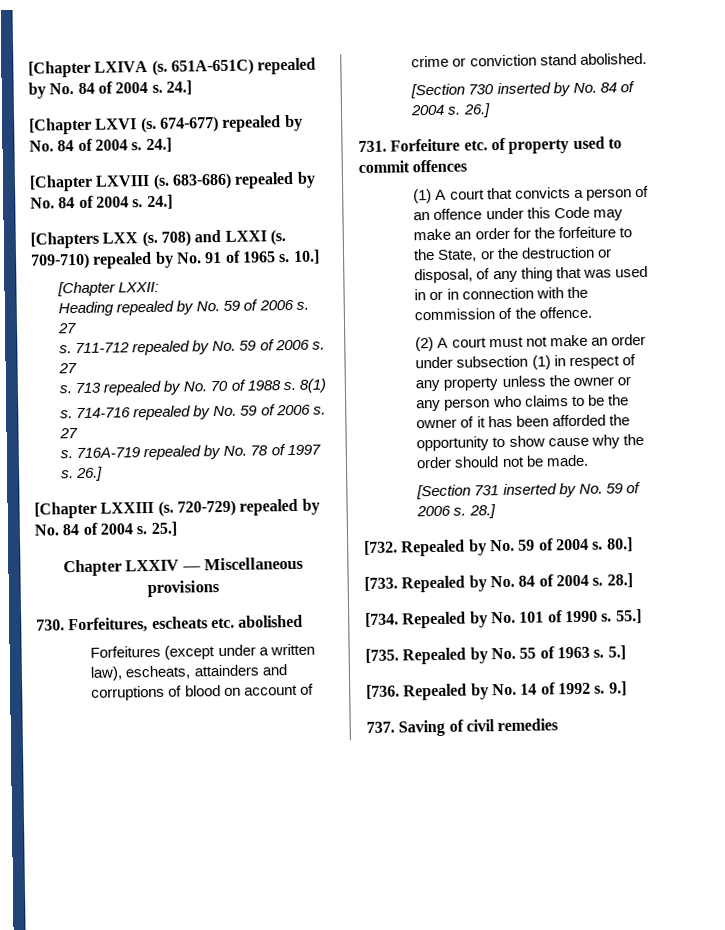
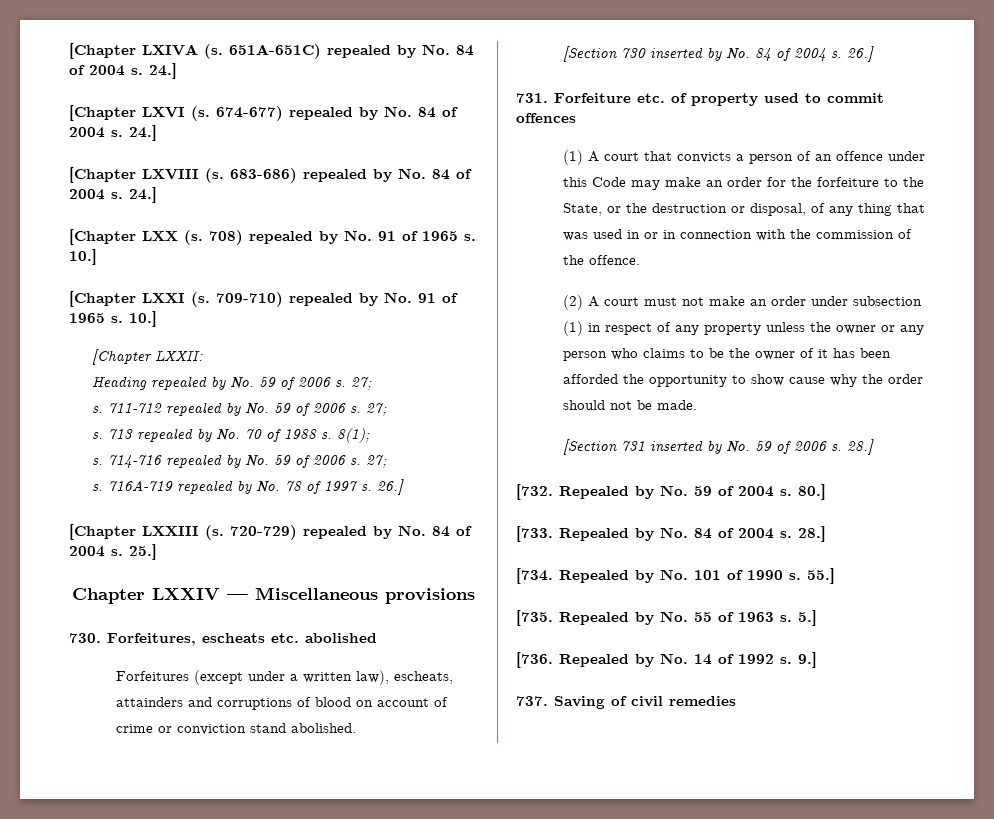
- [Chapters LXX (s.
+ [Chapter LXX (s.
- 708) and LXXI (s.
+ 708) repealed by No. 91 of 1965 s. 10.]
+ [Chapter LXXI (s.
- Heading repealed by No. 59 of 2006 s. 27
+ Heading repealed by No. 59 of 2006 s. 27;
- 711-712 repealed by No. 59 of 2006 s. 27
+ 711-712 repealed by No. 59 of 2006 s. 27;
- 8(1)
+ 8(1);
- 714-716 repealed by No. 59 of 2006 s. 27
+ 714-716 repealed by No. 59 of 2006 s. 27;

